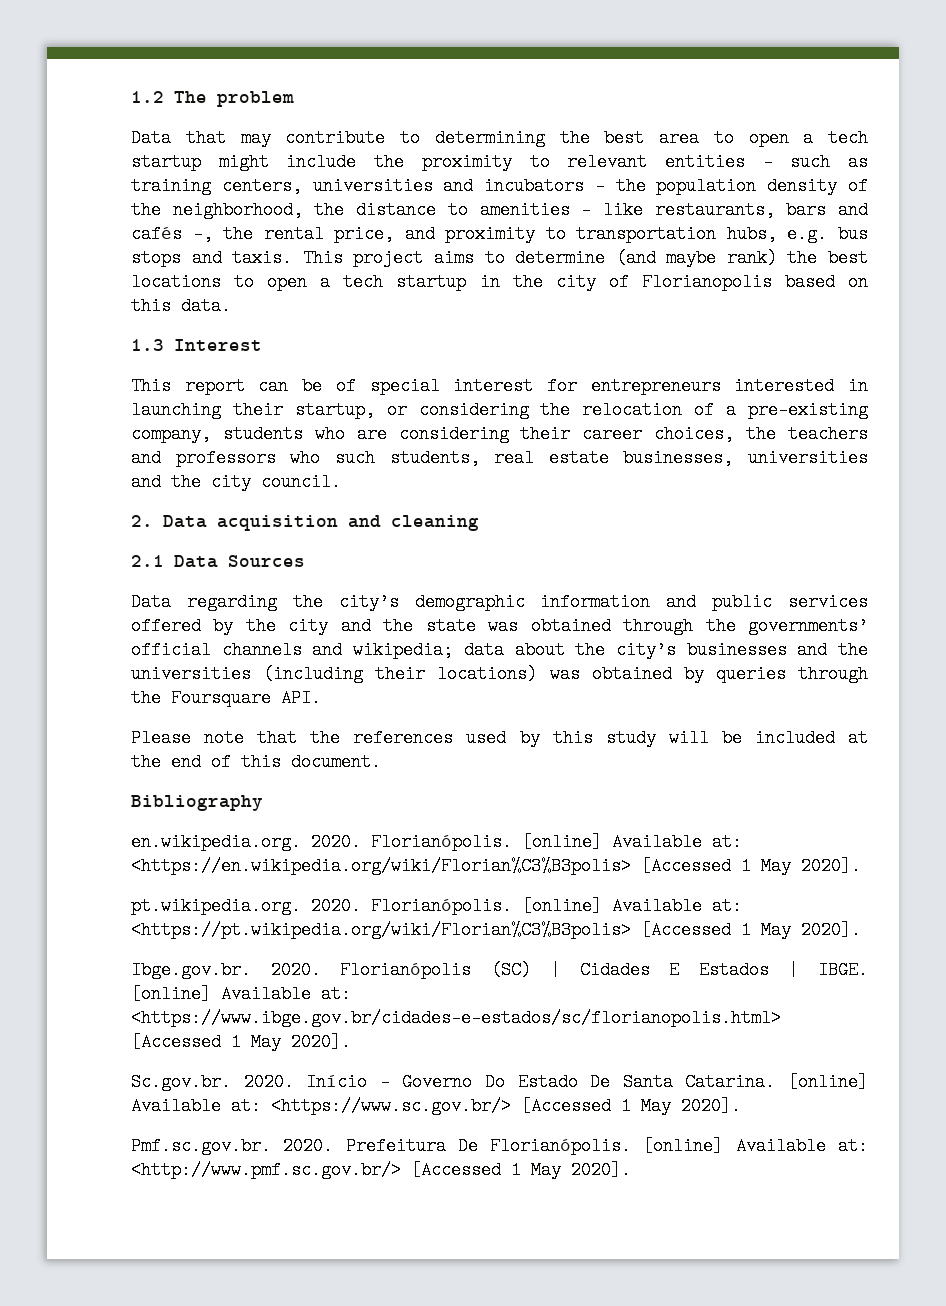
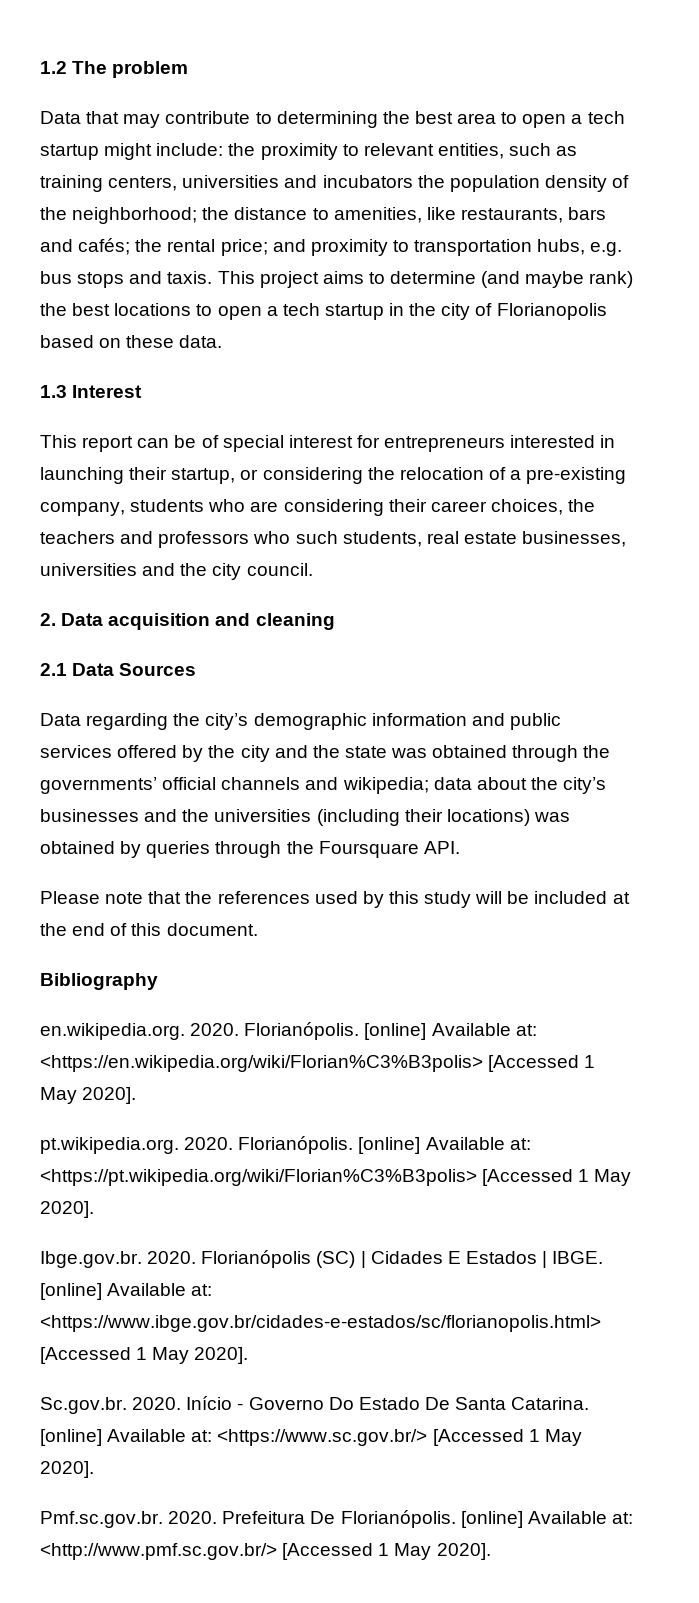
- Data that may contribute to determining the best area to open a tech startup might include the proximity to relevant entities - such as training centers, universities and incubators - the population density of the neighborhood, the distance to amenities - like restaurants, bars and cafés -, the rental price, and proximity to transportation hubs, e.g. bus stops and taxis.
+ Data that may contribute to determining the best area to open a tech startup might include: the proximity to relevant entities, such as training centers, universities and incubators the population density of the neighborhood; the distance to amenities, like restaurants, bars and cafés; the rental price; and proximity to transportation hubs, e.g. bus stops and taxis.
- This project aims to determine (and maybe rank) the best locations to open a tech startup in the city of Florianopolis based on this data.
+ This project aims to determine (and maybe rank) the best locations to open a tech startup in the city of Florianopolis based on these data.

